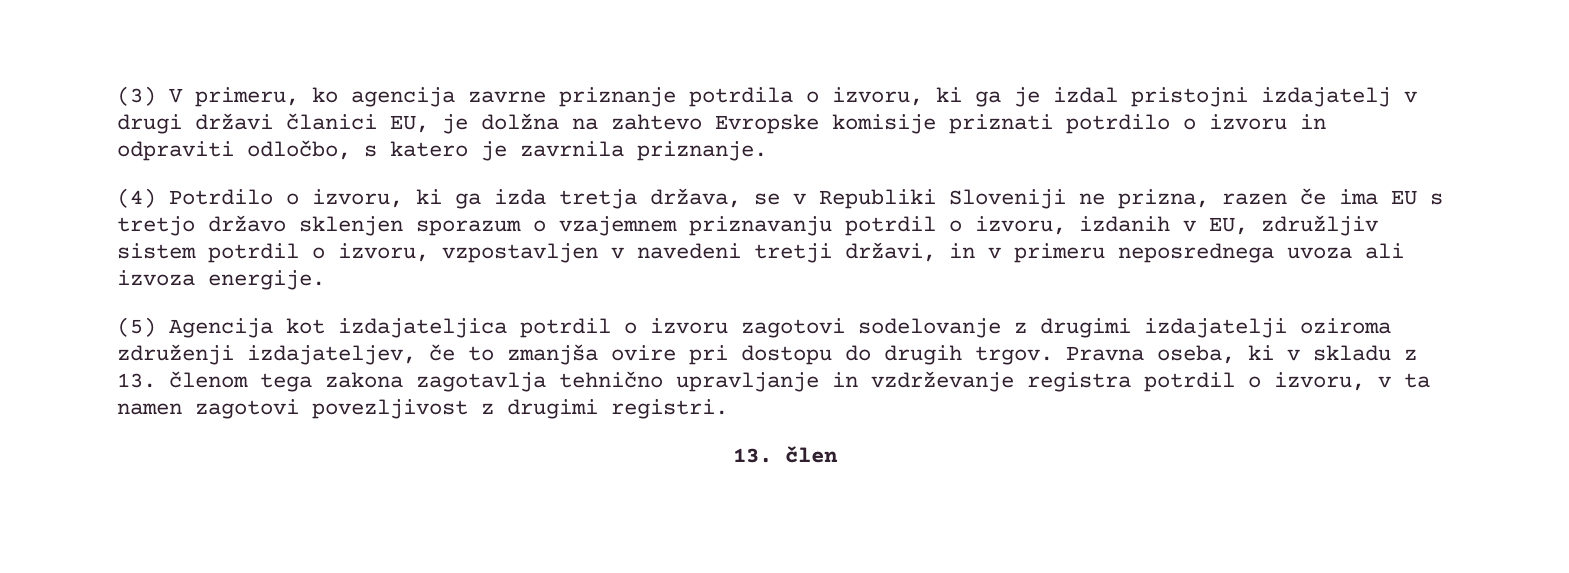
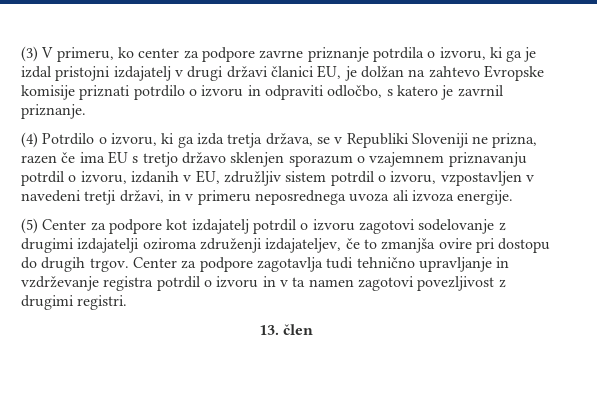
- (3) V primeru, ko agencija zavrne priznanje potrdila o izvoru, ki ga je izdal pristojni izdajatelj v drugi državi članici EU, je dolžna na zahtevo Evropske komisije priznati potrdilo o izvoru in odpraviti odločbo, s katero je zavrnila priznanje.
+ (3) V primeru, ko center za podpore zavrne priznanje potrdila o izvoru, ki ga je izdal pristojni izdajatelj v drugi državi članici EU, je dolžan na zahtevo Evropske komisije priznati potrdilo o izvoru in odpraviti odločbo, s katero je zavrnil priznanje.
- (5) Agencija kot izdajateljica potrdil o izvoru zagotovi sodelovanje z drugimi izdajatelji oziroma združenji izdajateljev, če to zmanjša ovire pri dostopu do drugih trgov.
+ (5) Center za podpore kot izdajatelj potrdil o izvoru zagotovi sodelovanje z drugimi izdajatelji oziroma združenji izdajateljev, če to zmanjša ovire pri dostopu do drugih trgov.
- Pravna oseba, ki v skladu z 13. členom tega zakona zagotavlja tehnično upravljanje in vzdrževanje registra potrdil o izvoru, v ta namen zagotovi povezljivost z drugimi registri.
+ Center za podpore zagotavlja tudi tehnično upravljanje in vzdrževanje registra potrdil o izvoru in v ta namen zagotovi povezljivost z drugimi registri.

